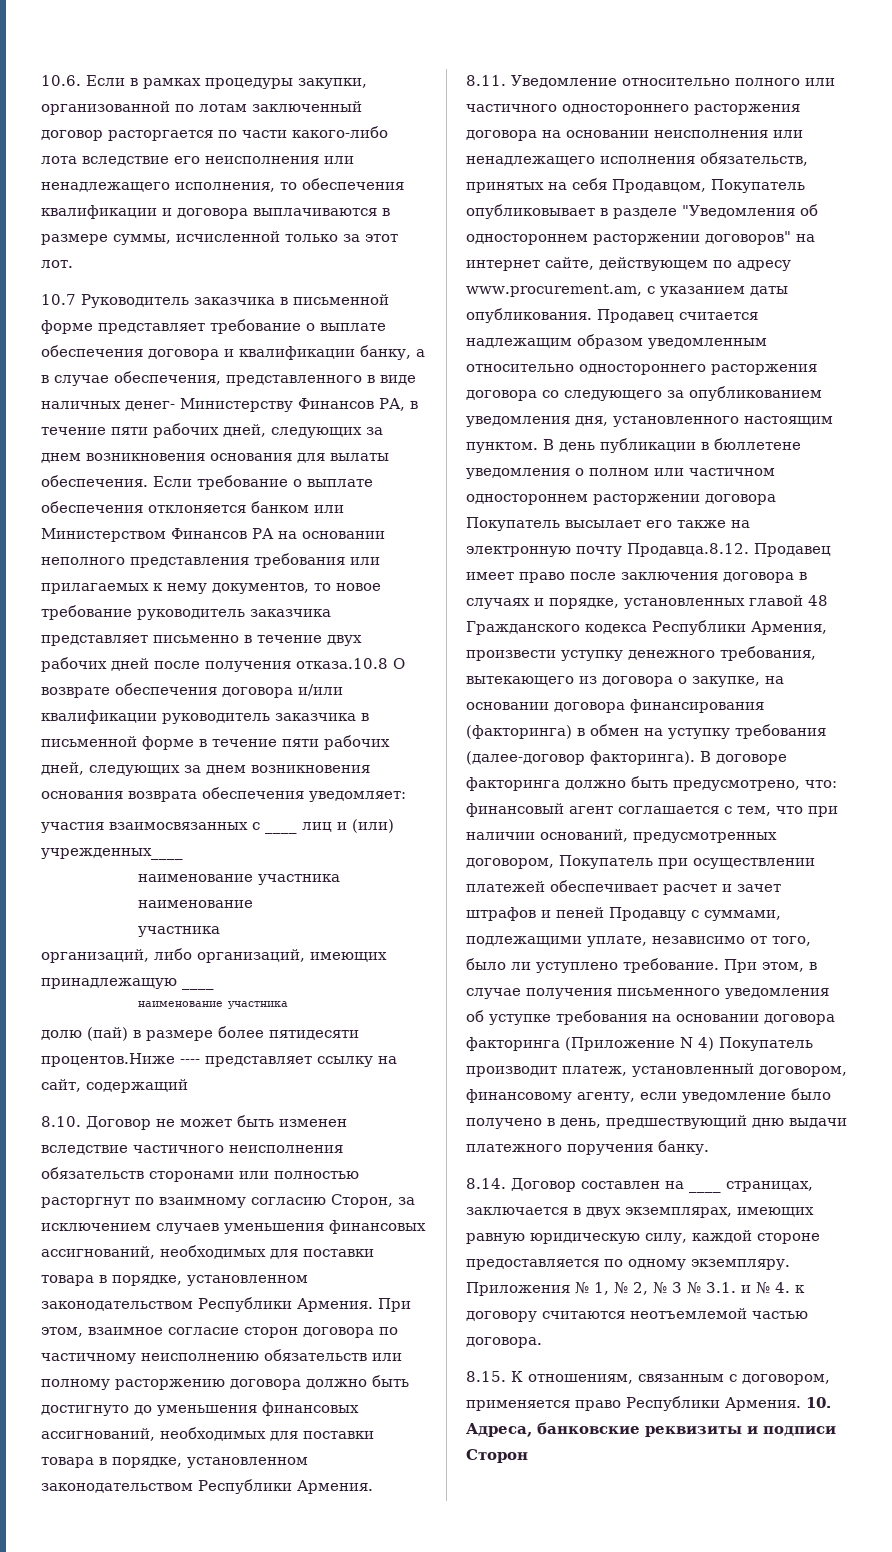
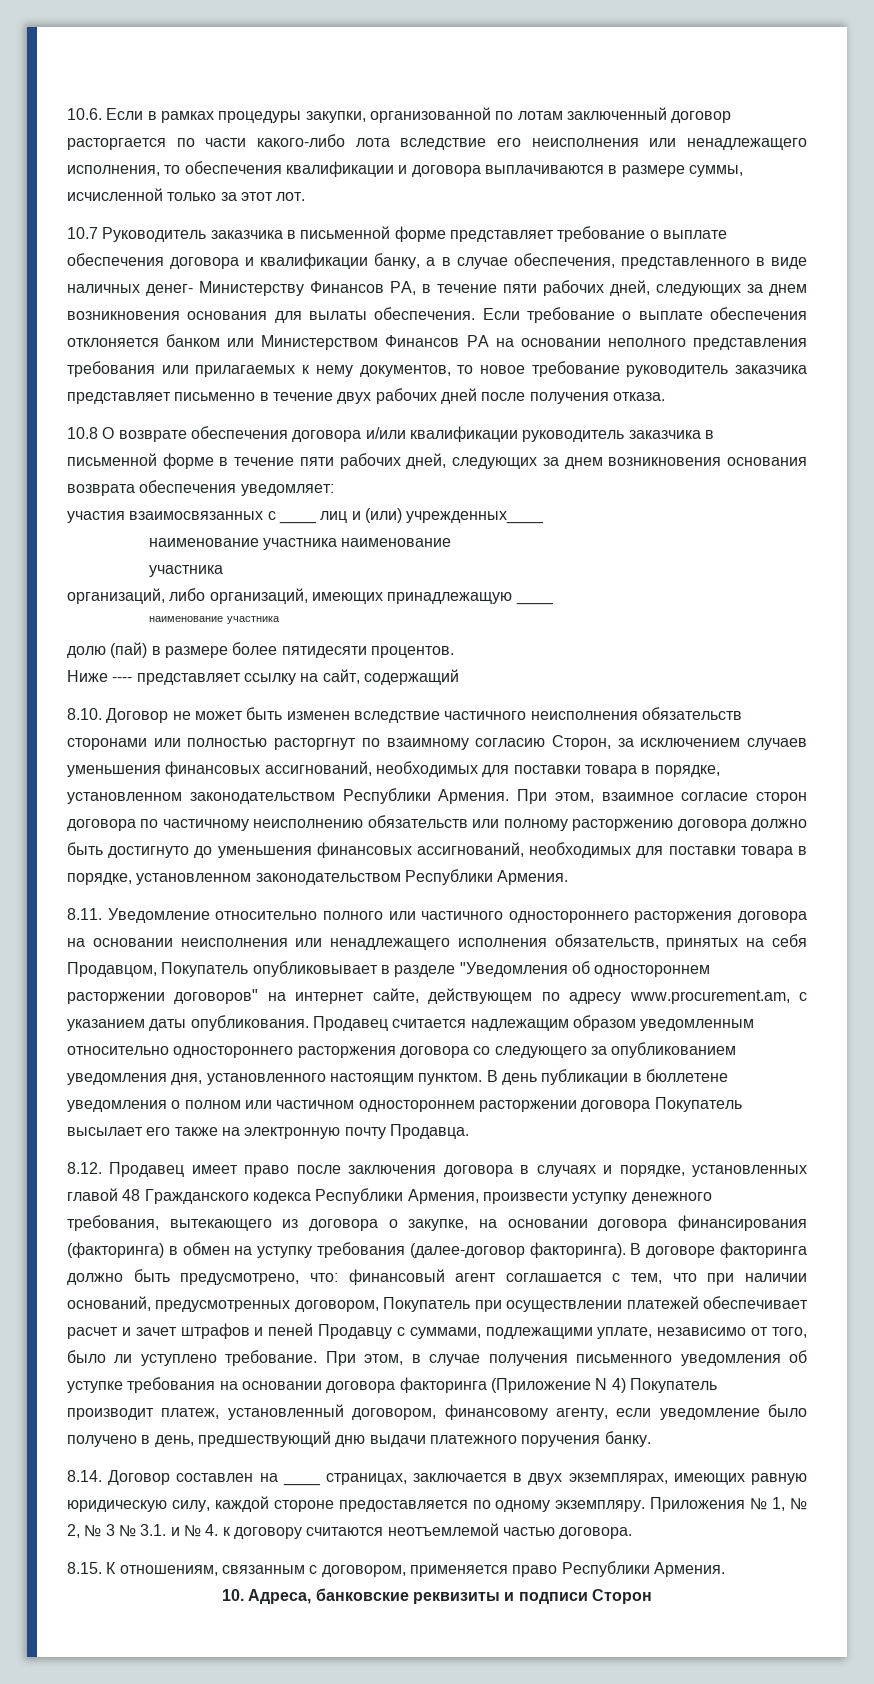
- Если требование о выплате обеспечения отклоняется банком или Министерством Финансов РА на основании неполного представления требования или прилагаемых к нему документов, то новое требование руководитель заказчика представляет письменно в течение двух рабочих дней после получения отказа.10.8 О возврате обеспечения договора и/или квалификации руководитель заказчика в письменной форме в течение пяти рабочих дней, следующих за днем возникновения основания возврата обеспечения уведомляет:
+ Если требование о выплате обеспечения отклоняется банком или Министерством Финансов РА на основании неполного представления требования или прилагаемых к нему документов, то новое требование руководитель заказчика представляет письменно в течение двух рабочих дней после получения отказа.
+ 10.8 О возврате обеспечения договора и/или квалификации руководитель заказчика в письменной форме в течение пяти рабочих дней, следующих за днем возникновения основания возврата обеспечения уведомляет:
- долю (пай) в размере более пятидесяти процентов.Ниже ---- представляет ссылку на сайт, содержащий
+ долю (пай) в размере более пятидесяти процентов.
+ Ниже ---- представляет ссылку на сайт, содержащий
- В день публикации в бюллетене уведомления о полном или частичном одностороннем расторжении договора Покупатель высылает его также на электронную почту Продавца.8.12. Продавец имеет право после заключения договора в случаях и порядке, установленных главой 48 Гражданского кодекса Республики Армения, произвести уступку денежного требования, вытекающего из договора о закупке, на основании договора финансирования (факторинга) в обмен на уступку требования (далее-договор факторинга).
+ В день публикации в бюллетене уведомления о полном или частичном одностороннем расторжении договора Покупатель высылает его также на электронную почту Продавца.
+ 8.12. Продавец имеет право после заключения договора в случаях и порядке, установленных главой 48 Гражданского кодекса Республики Армения, произвести уступку денежного требования, вытекающего из договора о закупке, на основании договора финансирования (факторинга) в обмен на уступку требования (далее-договор факторинга).
- 8.15. К отношениям, связанным с договором, применяется право Республики Армения. 10. Адреса, банковские реквизиты и подписи Сторон
+ 8.15. К отношениям, связанным с договором, применяется право Республики Армения.
+ 10. Адреса, банковские реквизиты и подписи Сторон

